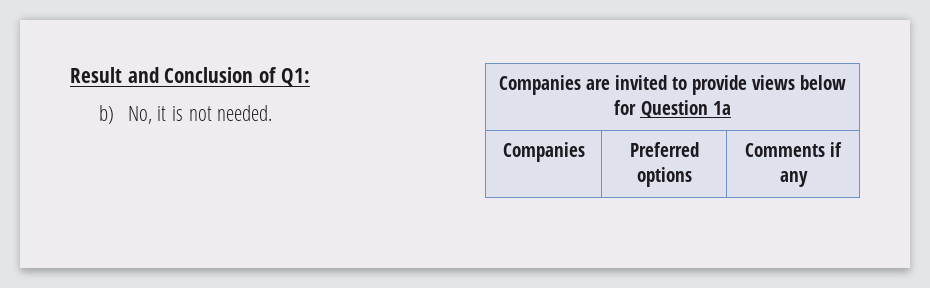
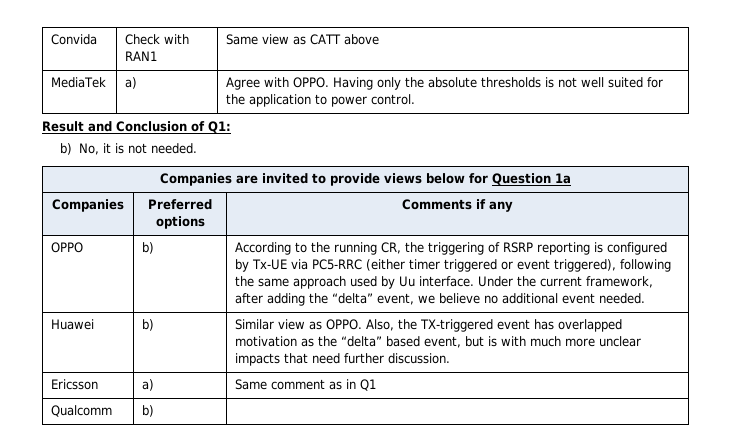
+ Convida | Check with RAN1 | Same view as CATT above
+ MediaTek | a) | Agree with OPPO. Having only the absolute thresholds is not well suited for the application to power control.
+ OPPO | b) | According to the running CR, the triggering of RSRP reporting is configured by Tx-UE via PC5-RRC (either timer triggered or event triggered), following the same approach used by Uu interface. Under the current framework, after adding the “delta” event, we believe no additional event needed.
+ Huawei | b) | Similar view as OPPO. Also, the TX-triggered event has overlapped motivation as the “delta” based event, but is with much more unclear impacts that need further discussion.
+ Ericsson | a) | Same comment as in Q1
+ Qualcomm | b) |

